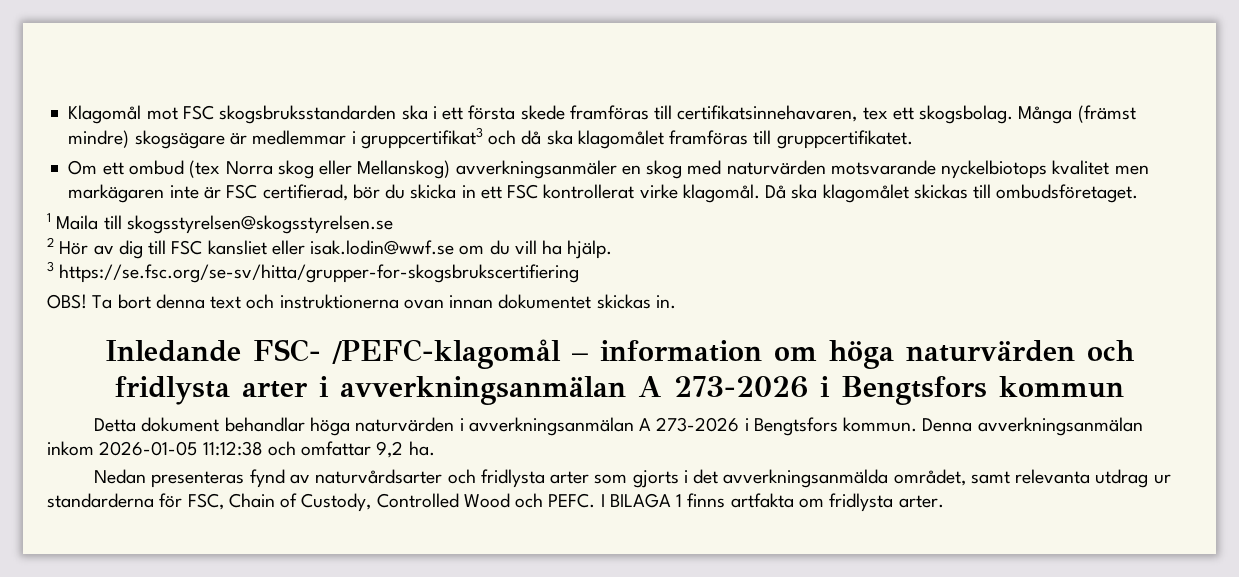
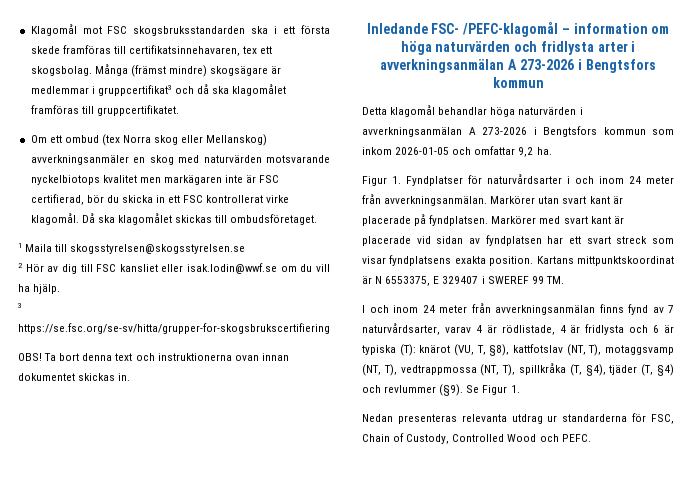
- Detta dokument behandlar höga naturvärden i avverkningsanmälan A 273-2026 i Bengtsfors kommun. Denna avverkningsanmälan inkom 2026-01-05 11:12:38 och omfattar 9,2 ha.
+ Detta klagomål behandlar höga naturvärden i avverkningsanmälan A 273-2026 i Bengtsfors kommun som inkom 2026-01-05 och omfattar 9,2 ha.
- Nedan presenteras fynd av naturvårdsarter och fridlysta arter som gjorts i det avverkningsanmälda området, samt relevanta utdrag ur standarderna för FSC, Chain of Custody, Controlled Wood och PEFC. I BILAGA 1 finns artfakta om fridlysta arter.
+ Figur 1. Fyndplatser för naturvårdsarter i och inom 24 meter från avverkningsanmälan. Markörer utan svart kant är placerade på fyndplatsen. Markörer med svart kant är placerade vid sidan av fyndplatsen har ett svart streck som visar fyndplatsens exakta position. Kartans mittpunktskoordinat är N 6553375, E 329407 i SWEREF 99 TM.
+ I och inom 24 meter från avverkningsanmälan finns fynd av 7 naturvårdsarter, varav 4 är rödlistade, 4 är fridlysta och 6 är typiska (T): knärot (VU, T, §8), kattfotslav (NT, T), motaggsvamp (NT, T), vedtrappmossa (NT, T), spillkråka (T, §4), tjäder (T, §4) och revlummer (§9). Se Figur 1.
+ Nedan presenteras relevanta utdrag ur standarderna för FSC, Chain of Custody, Controlled Wood och PEFC.

